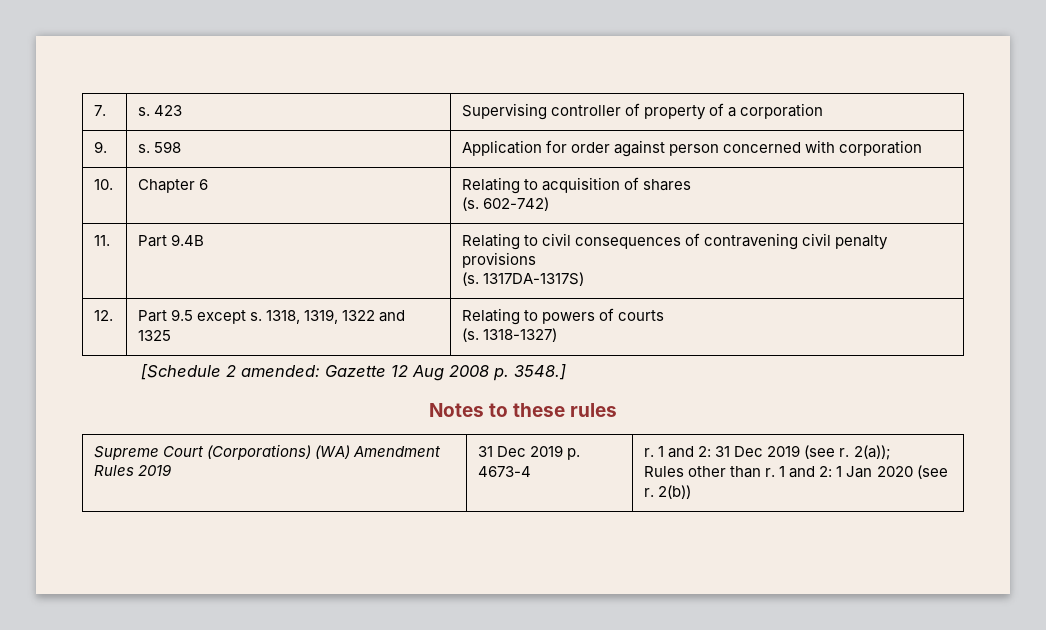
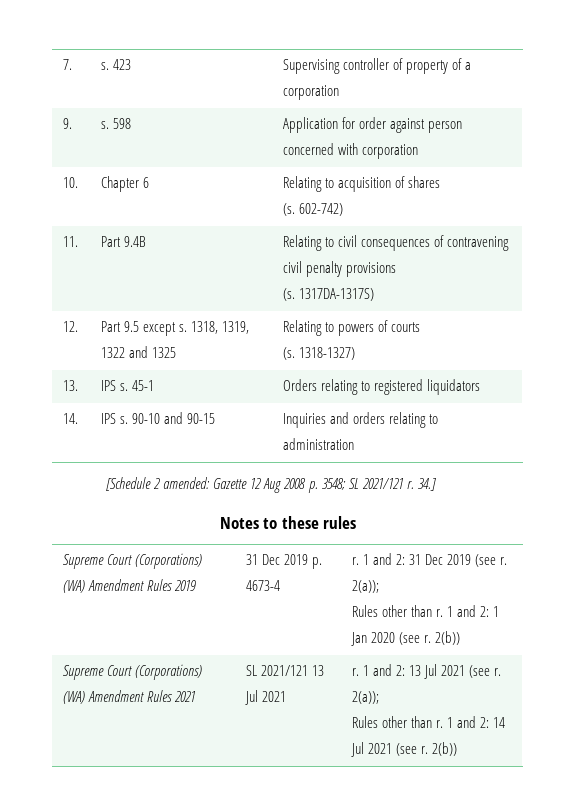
+ 13. | IPS s. 45-1 | Orders relating to registered liquidators
+ 14. | IPS s. 90-10 and 90-15 | Inquiries and orders relating to administration
- [Schedule 2 amended: Gazette 12 Aug 2008 p. 3548.]
+ [Schedule 2 amended: Gazette 12 Aug 2008 p. 3548; SL 2021/121 r. 34.]
+ Supreme Court (Corporations) (WA) Amendment Rules 2021 | SL 2021/121 13 Jul 2021 | r. 1 and 2: 13 Jul 2021 (see r. 2(a));
+ Rules other than r. 1 and 2: 14 Jul 2021 (see r. 2(b))

